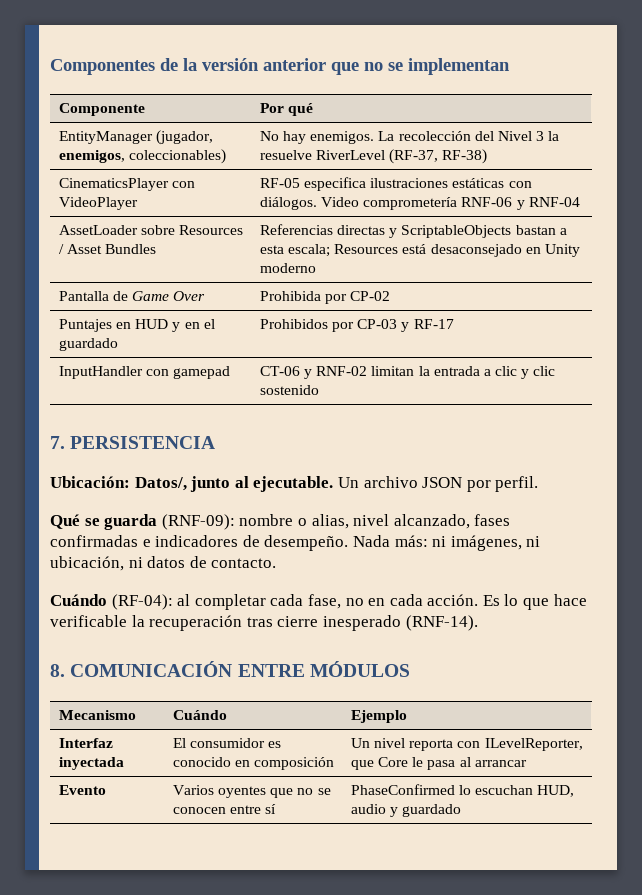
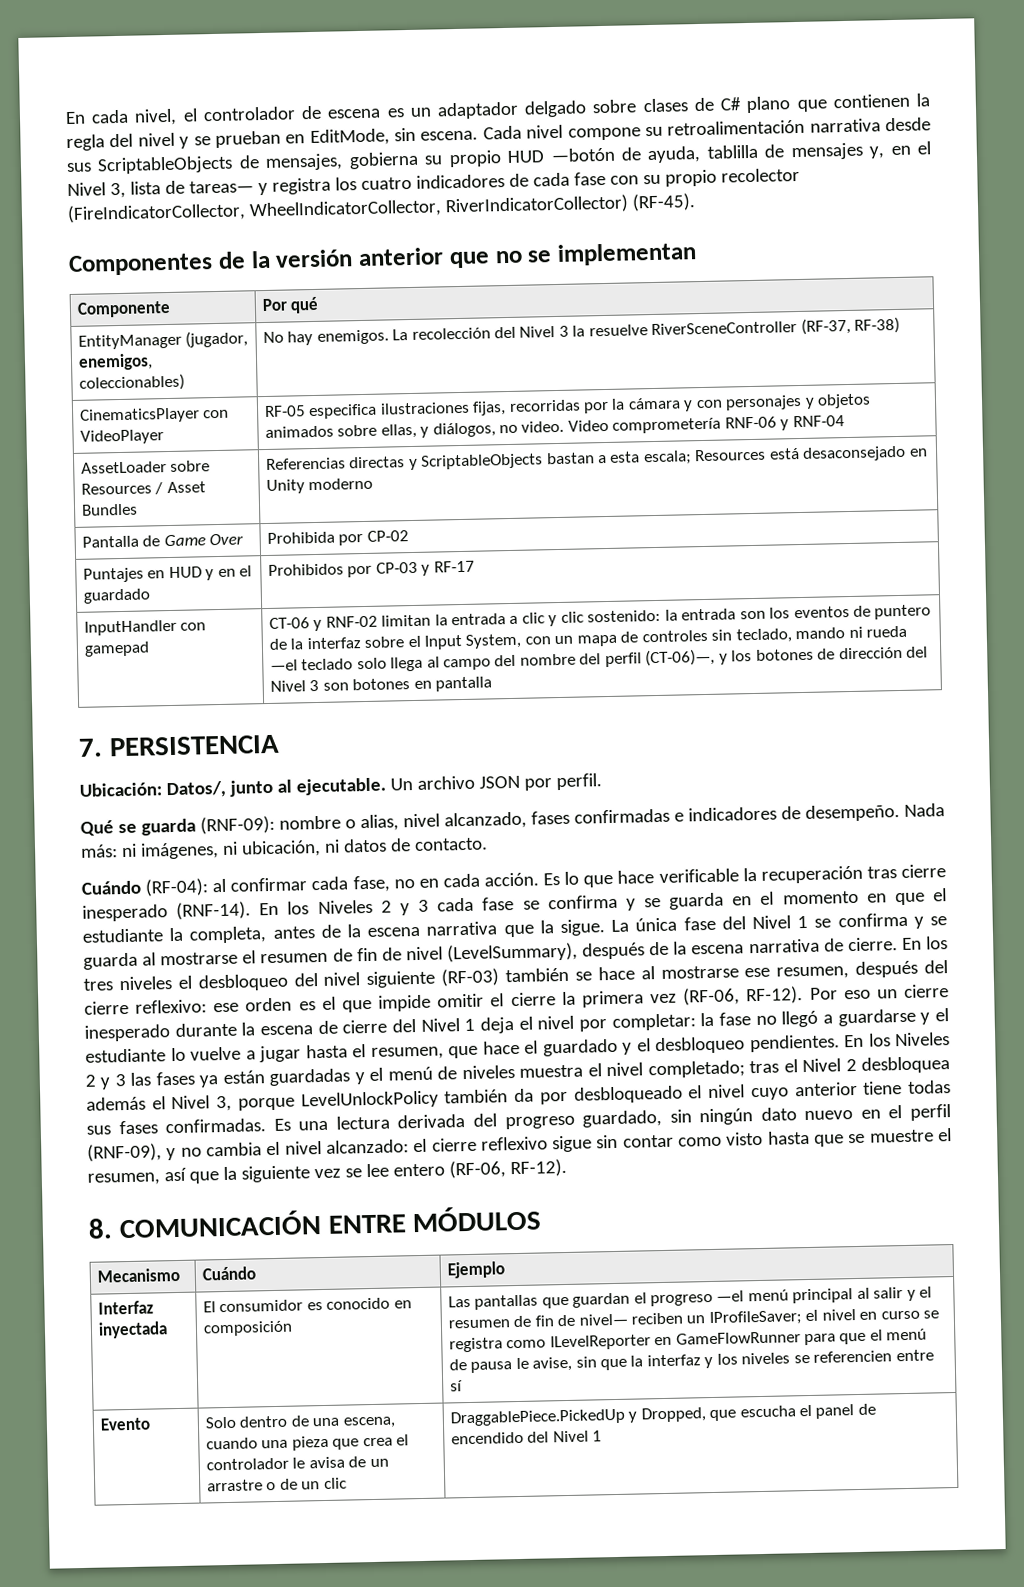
+ En cada nivel, el controlador de escena es un adaptador delgado sobre clases de C# plano que contienen la regla del nivel y se prueban en EditMode, sin escena. Cada nivel compone su retroalimentación narrativa desde sus ScriptableObjects de mensajes, gobierna su propio HUD —botón de ayuda, tablilla de mensajes y, en el Nivel 3, lista de tareas— y registra los cuatro indicadores de cada fase con su propio recolector (FireIndicatorCollector, WheelIndicatorCollector, RiverIndicatorCollector) (RF-45).
- EntityManager (jugador, enemigos, coleccionables) | No hay enemigos. La recolección del Nivel 3 la resuelve RiverLevel (RF-37, RF-38)
+ EntityManager (jugador, enemigos, coleccionables) | No hay enemigos. La recolección del Nivel 3 la resuelve RiverSceneController (RF-37, RF-38)
- CinematicsPlayer con VideoPlayer | RF-05 especifica ilustraciones estáticas con diálogos. Video comprometería RNF-06 y RNF-04
+ CinematicsPlayer con VideoPlayer | RF-05 especifica ilustraciones fijas, recorridas por la cámara y con personajes y objetos animados sobre ellas, y diálogos, no video. Video comprometería RNF-06 y RNF-04
- CT-06 y RNF-02 limitan la entrada a clic y clic sostenido
+ CT-06 y RNF-02 limitan la entrada a clic y clic sostenido: la entrada son los eventos de puntero de la interfaz sobre el Input System, con un mapa de controles sin teclado, mando ni rueda —el teclado solo llega al campo del nombre del perfil (CT-06)—, y los botones de dirección del Nivel 3 son botones en pantalla
- Cuándo (RF-04): al completar cada fase, no en cada acción.
+ Cuándo (RF-04): al confirmar cada fase, no en cada acción.
+ En los Niveles 2 y 3 cada fase se confirma y se guarda en el momento en que el estudiante la completa, antes de la escena narrativa que la sigue. La única fase del Nivel 1 se confirma y se guarda al mostrarse el resumen de fin de nivel (LevelSummary), después de la escena narrativa de cierre. En los tres niveles el desbloqueo del nivel siguiente (RF-03) también se hace al mostrarse ese resumen, después del cierre reflexivo: ese orden es el que impide omitir el cierre la primera vez (RF-06, RF-12). Por eso un cierre inesperado durante la escena de cierre del Nivel 1 deja el nivel por completar: la fase no llegó a guardarse y el estudiante lo vuelve a jugar hasta el resumen, que hace el guardado y el desbloqueo pendientes. En los Niveles 2 y 3 las fases ya están guardadas y el menú de niveles muestra el nivel completado; tras el Nivel 2 desbloquea además el Nivel 3, porque LevelUnlockPolicy también da por desbloqueado el nivel cuyo anterior tiene todas sus fases confirmadas. Es una lectura derivada del progreso guardado, sin ningún dato nuevo en el perfil (RNF-09), y no cambia el nivel alcanzado: el cierre reflexivo sigue sin contar como visto hasta que se muestre el resumen, así que la siguiente vez se lee entero (RF-06, RF-12).
- Un nivel reporta con ILevelReporter, que Core le pasa al arrancar
- Evento | Varios oyentes que no se conocen entre sí | PhaseConfirmed lo escuchan HUD, audio y guardado
+ Las pantallas que guardan el progreso —el menú principal al salir y el resumen de fin de nivel— reciben un IProfileSaver; el nivel en curso se registra como ILevelReporter en GameFlowRunner para que el menú de pausa le avise, sin que la interfaz y los niveles se referencien entre sí
+ Evento | Solo dentro de una escena, cuando una pieza que crea el controlador le avisa de un arrastre o de un clic | DraggablePiece.PickedUp y Dropped, que escucha el panel de encendido del Nivel 1

